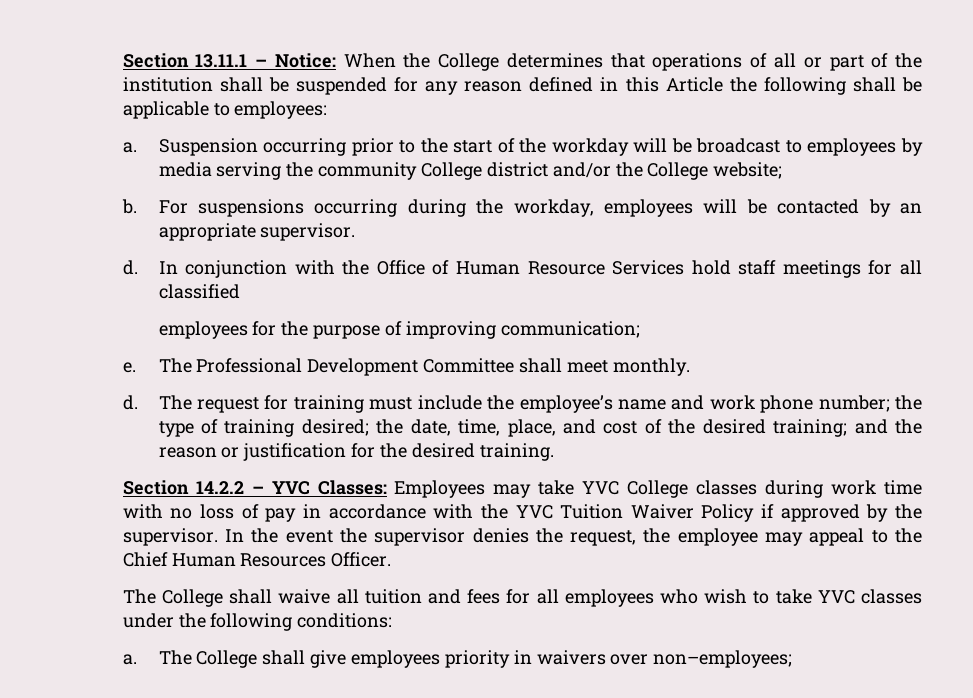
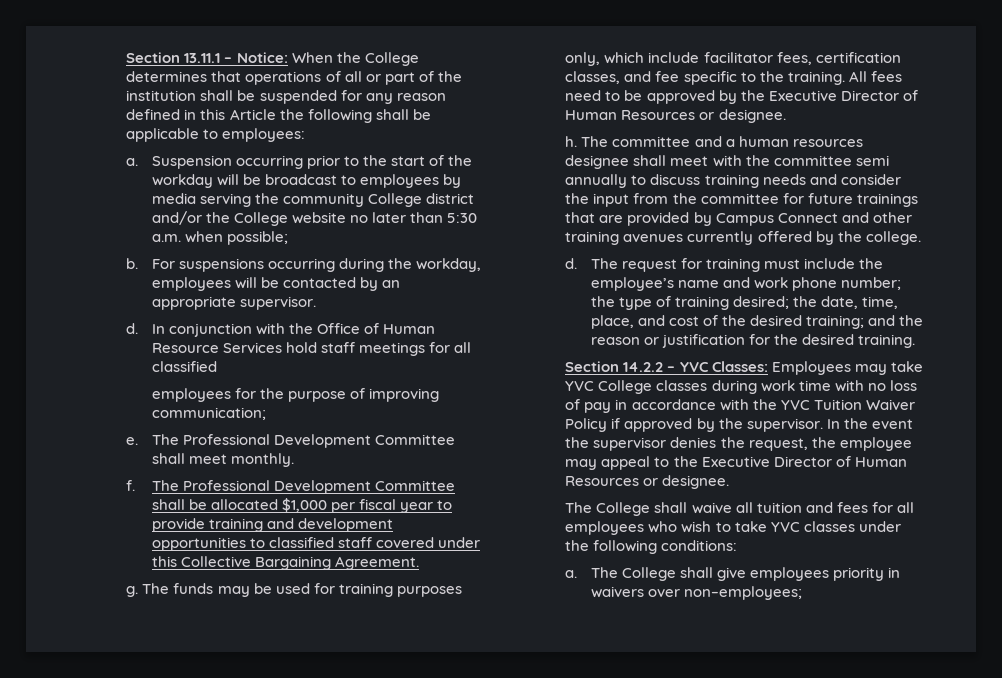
- Suspension occurring prior to the start of the workday will be broadcast to employees by media serving the community College district and/or the College website;
+ Suspension occurring prior to the start of the workday will be broadcast to employees by media serving the community College district and/or the College website no later than 5:30 a.m. when possible;
+ f. The Professional Development Committee shall be allocated $1,000 per fiscal year to provide training and development opportunities to classified staff covered under this Collective Bargaining Agreement.
+ g. The funds may be used for training purposes only, which include facilitator fees, certification classes, and fee specific to the training. All fees need to be approved by the Executive Director of Human Resources or designee.
+ h. The committee and a human resources designee shall meet with the committee semi annually to discuss training needs and consider the input from the committee for future trainings that are provided by Campus Connect and other training avenues currently offered by the college.
- In the event the supervisor denies the request, the employee may appeal to the Chief Human Resources Officer.
+ In the event the supervisor denies the request, the employee may appeal to the Executive Director of Human Resources or designee.

